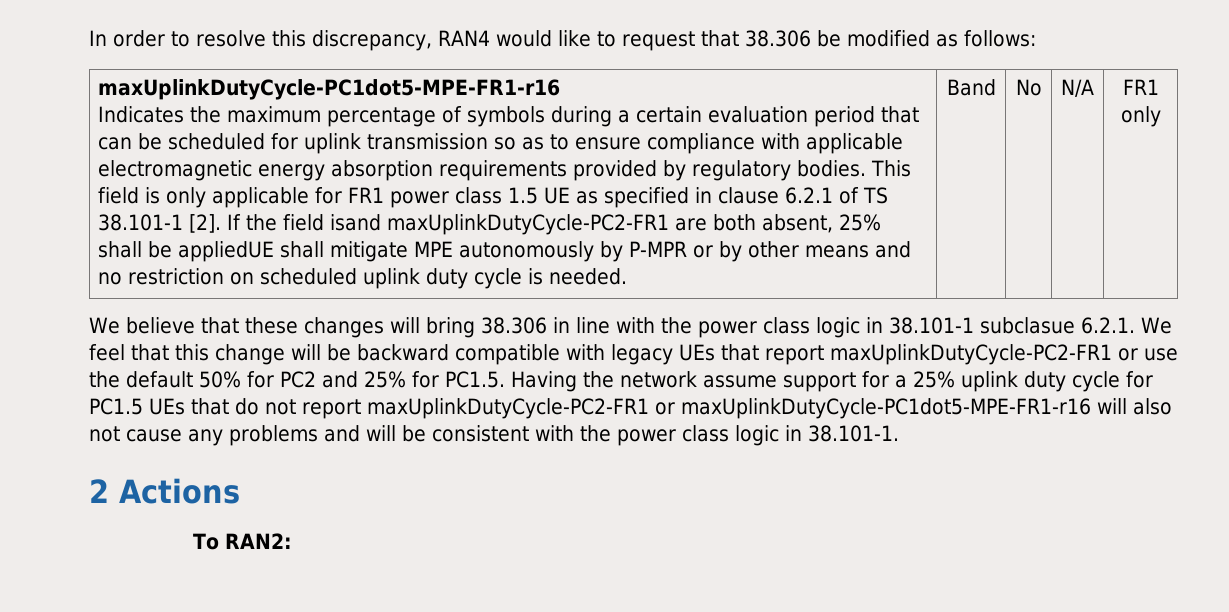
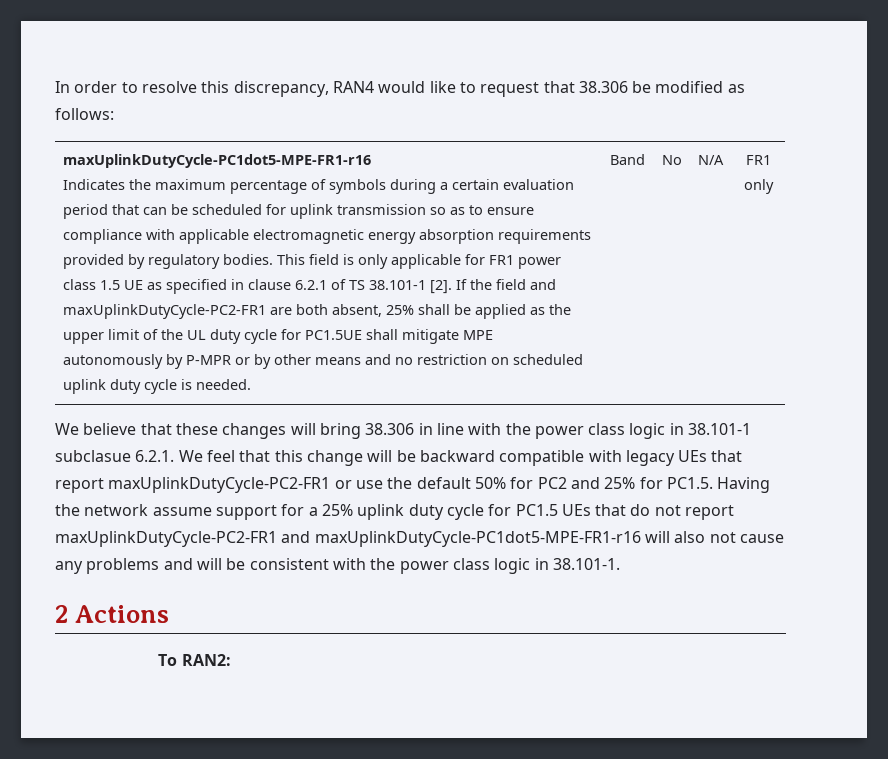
- If the field isand maxUplinkDutyCycle-PC2-FR1 are both absent, 25% shall be appliedUE shall mitigate MPE autonomously by P-MPR or by other means and no restriction on scheduled uplink duty cycle is needed.
+ If the field and maxUplinkDutyCycle-PC2-FR1 are both absent, 25% shall be applied as the upper limit of the UL duty cycle for PC1.5UE shall mitigate MPE autonomously by P-MPR or by other means and no restriction on scheduled uplink duty cycle is needed.
- We believe that these changes will bring 38.306 in line with the power class logic in 38.101-1 subclasue 6.2.1. We feel that this change will be backward compatible with legacy UEs that report maxUplinkDutyCycle-PC2-FR1 or use the default 50% for PC2 and 25% for PC1.5. Having the network assume support for a 25% uplink duty cycle for PC1.5 UEs that do not report maxUplinkDutyCycle-PC2-FR1 or maxUplinkDutyCycle-PC1dot5-MPE-FR1-r16 will also not cause any problems and will be consistent with the power class logic in 38.101-1.
+ We believe that these changes will bring 38.306 in line with the power class logic in 38.101-1 subclasue 6.2.1. We feel that this change will be backward compatible with legacy UEs that report maxUplinkDutyCycle-PC2-FR1 or use the default 50% for PC2 and 25% for PC1.5. Having the network assume support for a 25% uplink duty cycle for PC1.5 UEs that do not report maxUplinkDutyCycle-PC2-FR1 and maxUplinkDutyCycle-PC1dot5-MPE-FR1-r16 will also not cause any problems and will be consistent with the power class logic in 38.101-1.

